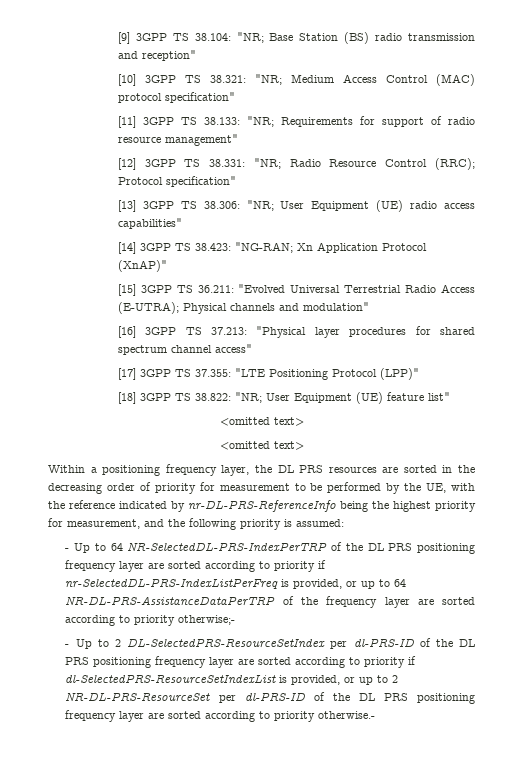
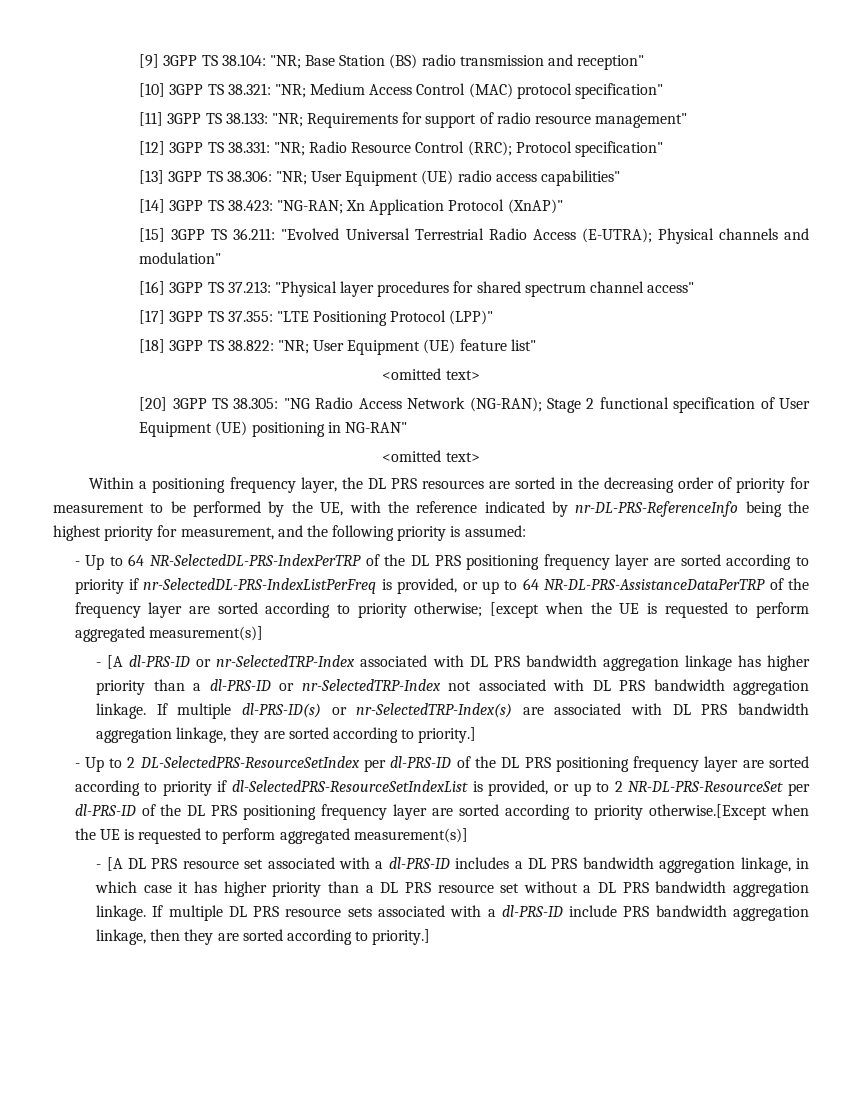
+ [20] 3GPP TS 38.305: "NG Radio Access Network (NG-RAN); Stage 2 functional specification of User Equipment (UE) positioning in NG-RAN"
- - Up to 64 NR-SelectedDL-PRS-IndexPerTRP of the DL PRS positioning frequency layer are sorted according to priority if nr-SelectedDL-PRS-IndexListPerFreq is provided, or up to 64 NR-DL-PRS-AssistanceDataPerTRP of the frequency layer are sorted according to priority otherwise;-
+ - Up to 64 NR-SelectedDL-PRS-IndexPerTRP of the DL PRS positioning frequency layer are sorted according to priority if nr-SelectedDL-PRS-IndexListPerFreq is provided, or up to 64 NR-DL-PRS-AssistanceDataPerTRP of the frequency layer are sorted according to priority otherwise; [except when the UE is requested to perform aggregated measurement(s)]
+ - [A dl-PRS-ID or nr-SelectedTRP-Index associated with DL PRS bandwidth aggregation linkage has higher priority than a dl-PRS-ID or nr-SelectedTRP-Index not associated with DL PRS bandwidth aggregation linkage. If multiple dl-PRS-ID(s) or nr-SelectedTRP-Index(s) are associated with DL PRS bandwidth aggregation linkage, they are sorted according to priority.]
- - Up to 2 DL-SelectedPRS-ResourceSetIndex per dl-PRS-ID of the DL PRS positioning frequency layer are sorted according to priority if dl-SelectedPRS-ResourceSetIndexList is provided, or up to 2 NR-DL-PRS-ResourceSet per dl-PRS-ID of the DL PRS positioning frequency layer are sorted according to priority otherwise.-
+ - Up to 2 DL-SelectedPRS-ResourceSetIndex per dl-PRS-ID of the DL PRS positioning frequency layer are sorted according to priority if dl-SelectedPRS-ResourceSetIndexList is provided, or up to 2 NR-DL-PRS-ResourceSet per dl-PRS-ID of the DL PRS positioning frequency layer are sorted according to priority otherwise.[Except when the UE is requested to perform aggregated measurement(s)]
+ - [A DL PRS resource set associated with a dl-PRS-ID includes a DL PRS bandwidth aggregation linkage, in which case it has higher priority than a DL PRS resource set without a DL PRS bandwidth aggregation linkage. If multiple DL PRS resource sets associated with a dl-PRS-ID include PRS bandwidth aggregation linkage, then they are sorted according to priority.]

